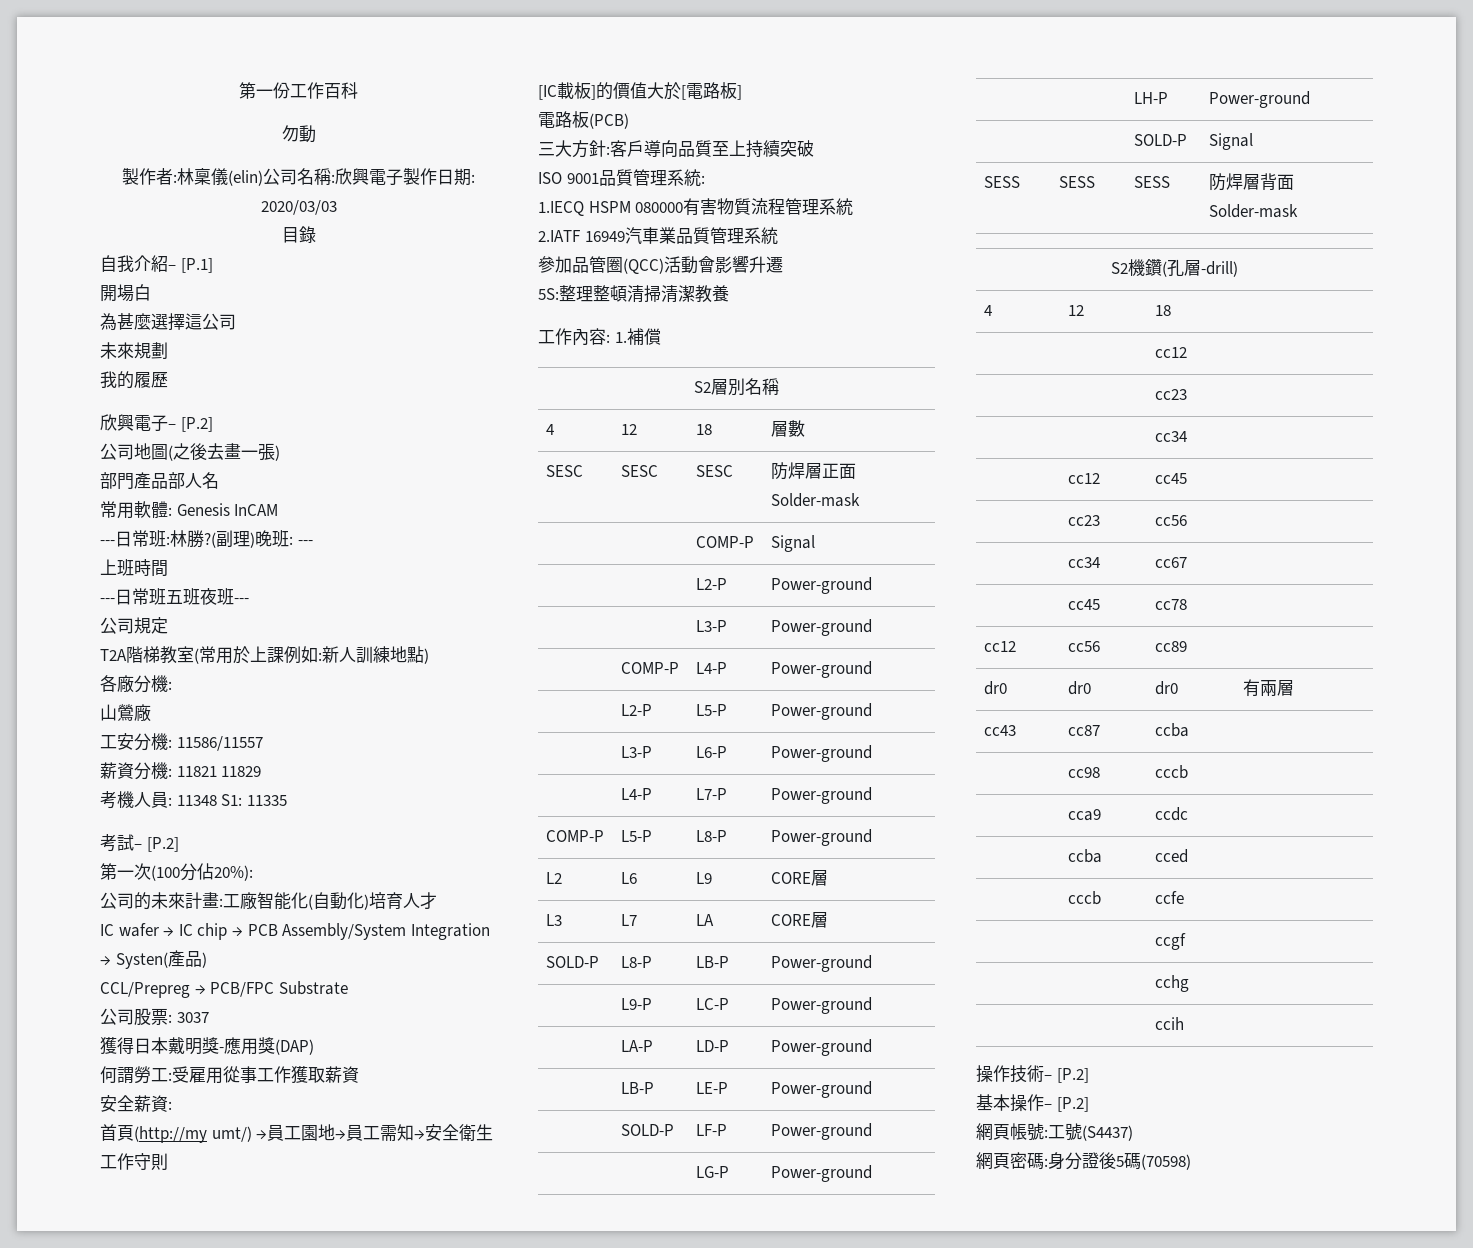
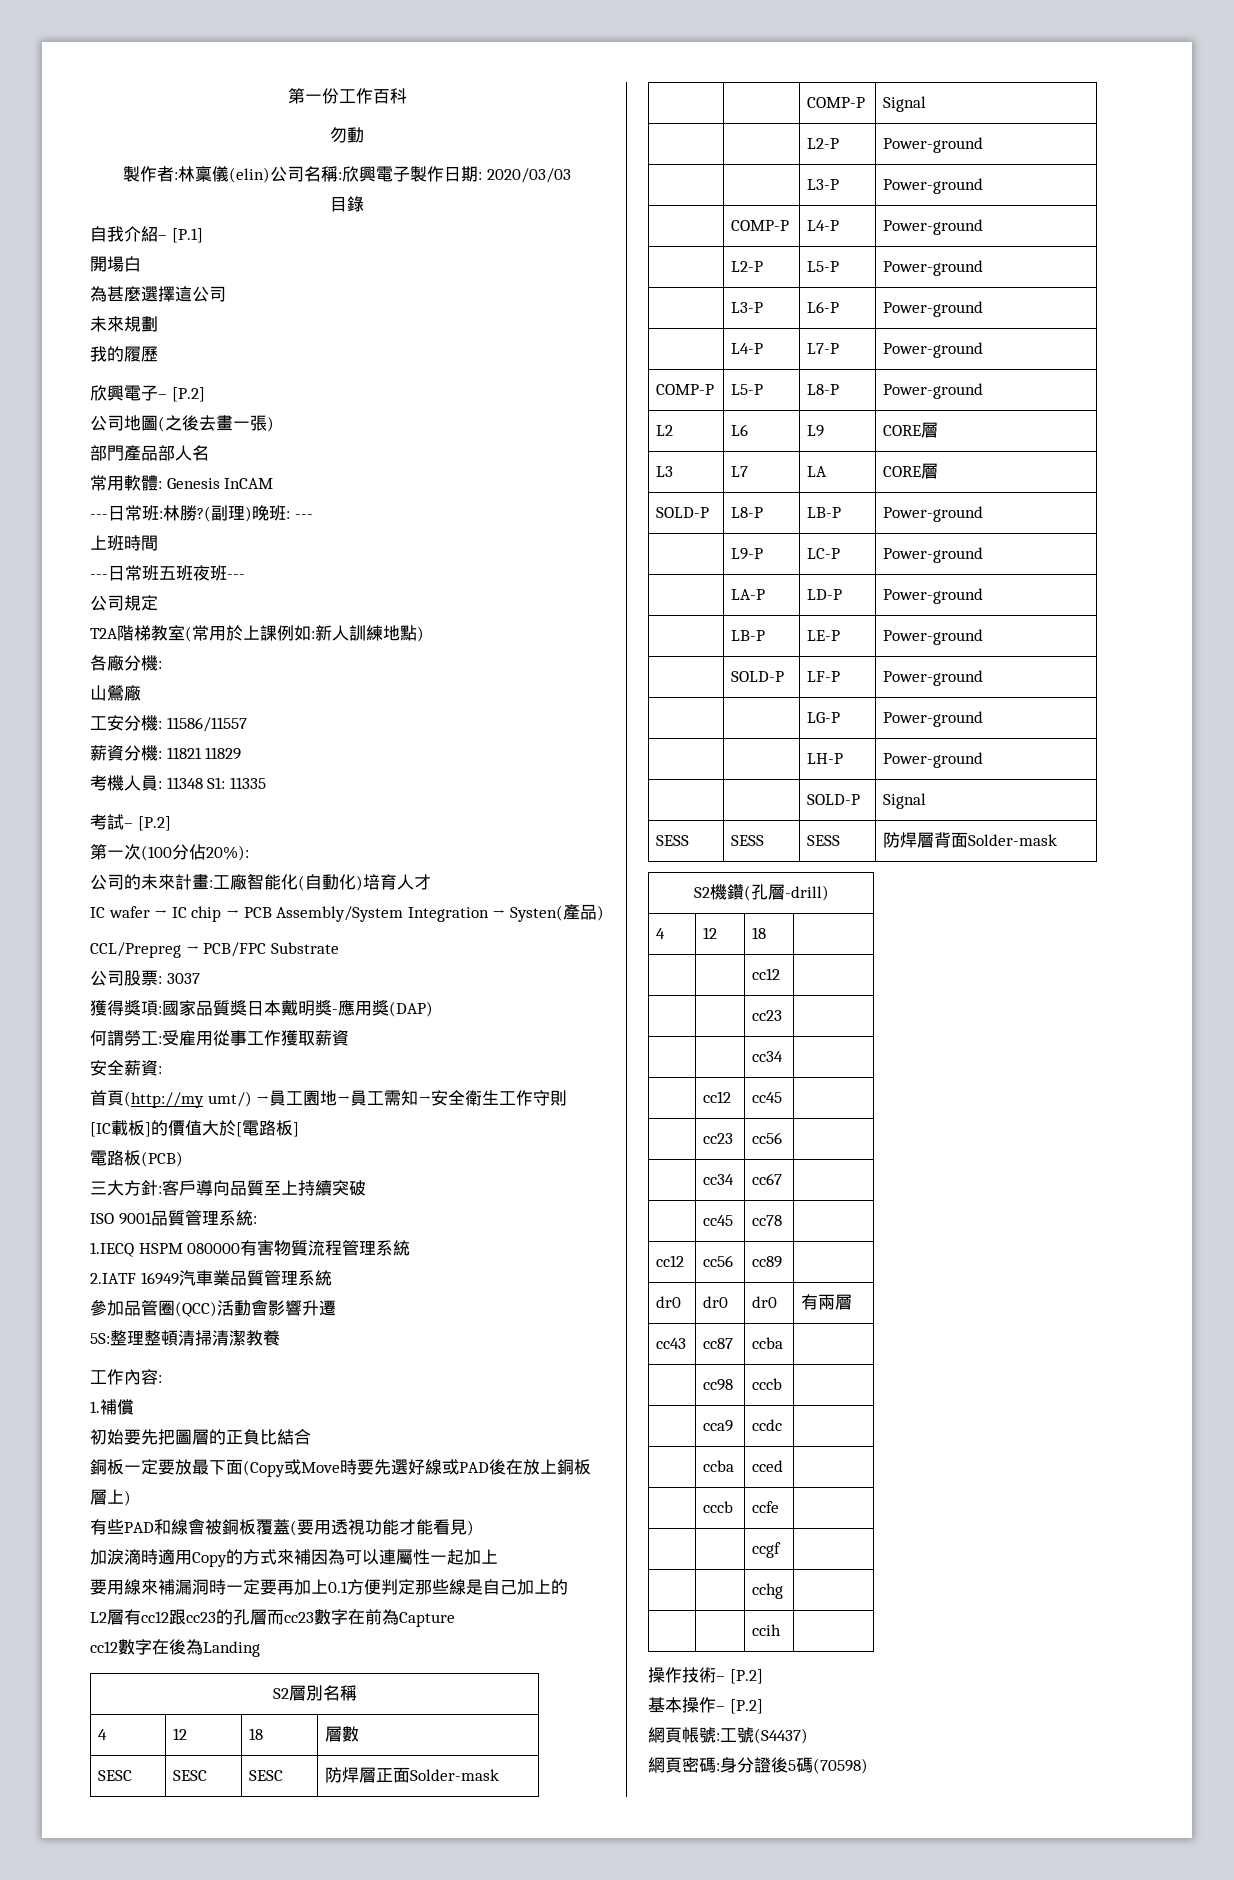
- 獲得日本戴明獎-應用獎(DAP)
+ 獲得獎項:國家品質獎日本戴明獎-應用獎(DAP)
- 工作內容: 1.補償
+ 工作內容:
+ 1.補償
+ 初始要先把圖層的正負比結合
+ 銅板一定要放最下面(Copy或Move時要先選好線或PAD後在放上銅板層上)
+ 有些PAD和線會被銅板覆蓋(要用透視功能才能看見)
+ 加淚滴時適用Copy的方式來補因為可以連屬性一起加上
+ 要用線來補漏洞時一定要再加上0.1方便判定那些線是自己加上的
+ L2層有cc12跟cc23的孔層而cc23數字在前為Capture
+ cc12數字在後為Landing

